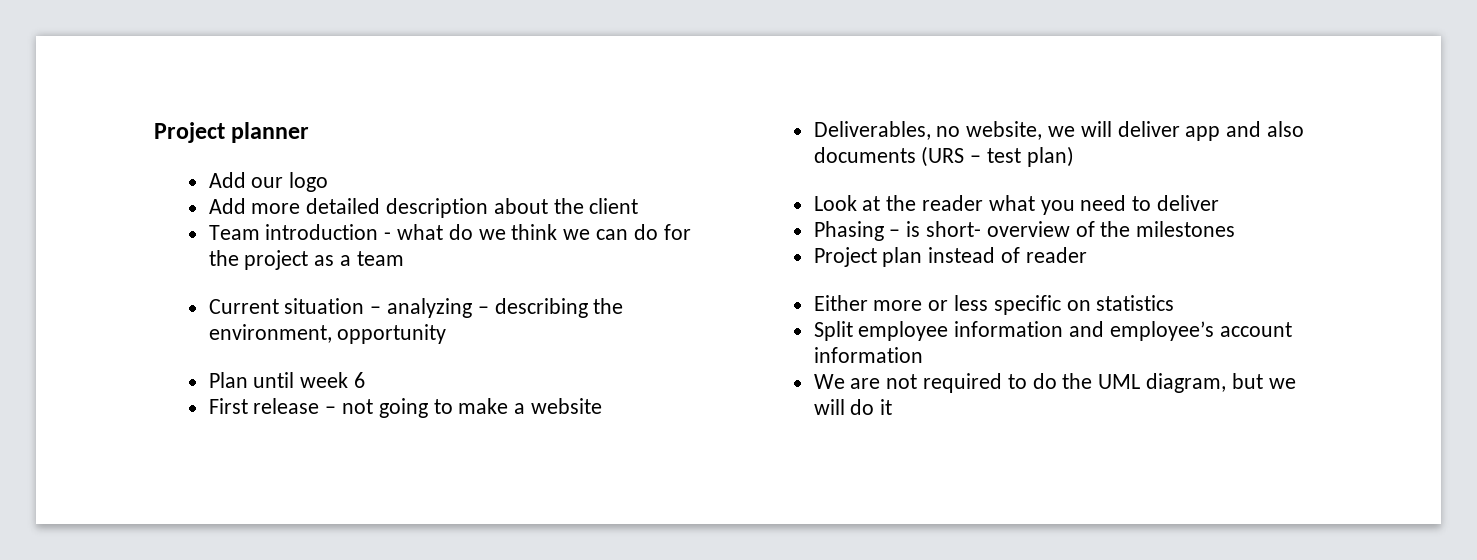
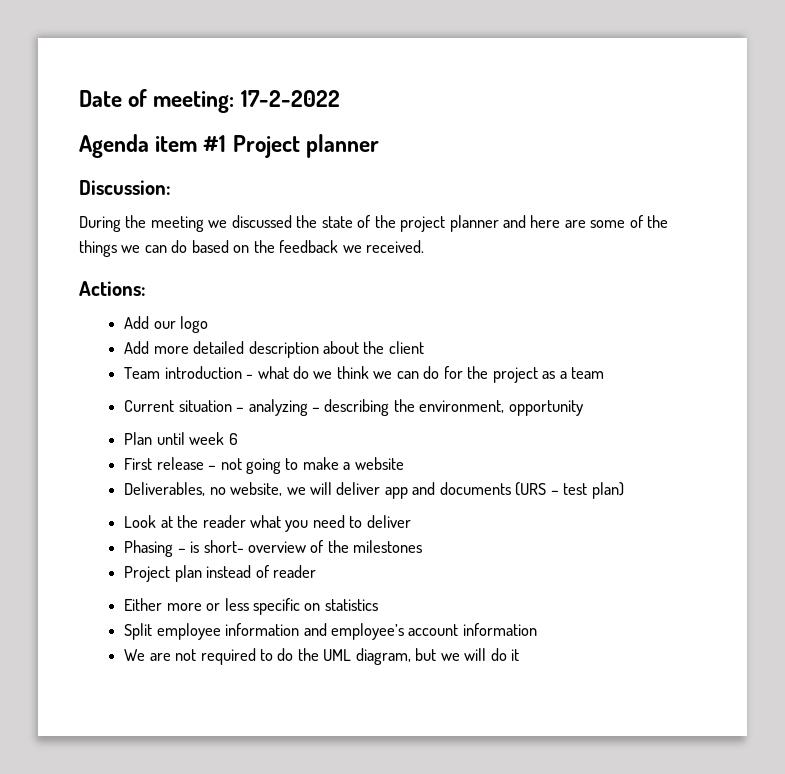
- Project planner
+ Date of meeting: 17-2-2022
+ Agenda item #1 Project planner
+ Discussion:
+ During the meeting we discussed the state of the project planner and here are some of the things we can do based on the feedback we received.
+ Actions:
- Deliverables, no website, we will deliver app and also documents (URS – test plan)
+ Deliverables, no website, we will deliver app and documents (URS – test plan)

